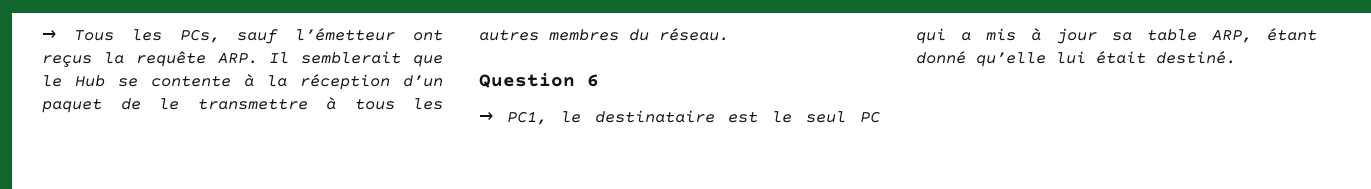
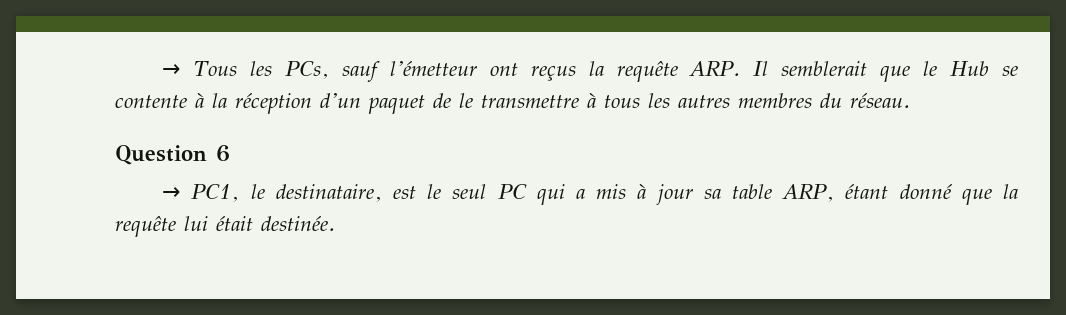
- → PC1, le destinataire est le seul PC qui a mis à jour sa table ARP, étant donné qu’elle lui était destiné.
+ → PC1, le destinataire, est le seul PC qui a mis à jour sa table ARP, étant donné que la requête lui était destinée.

